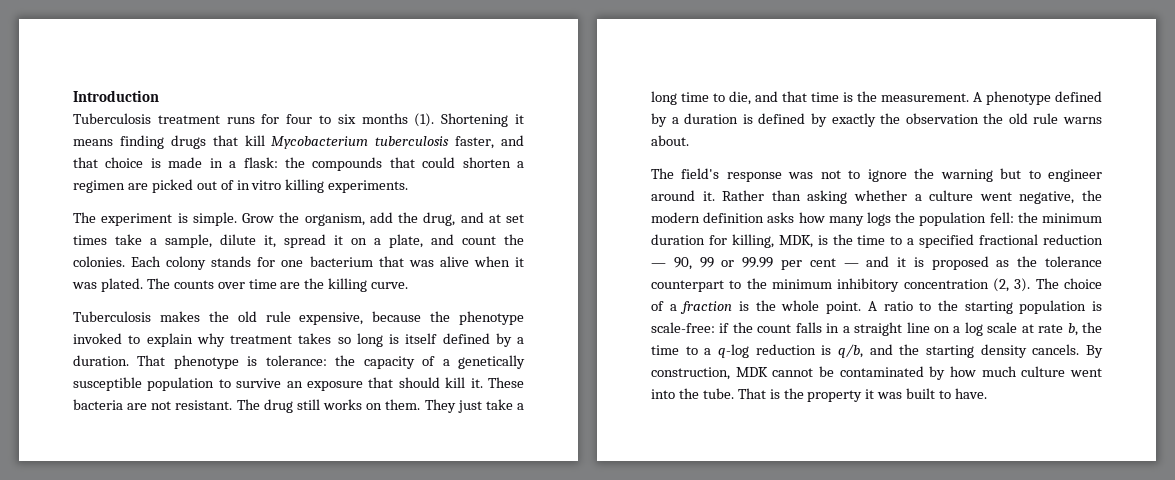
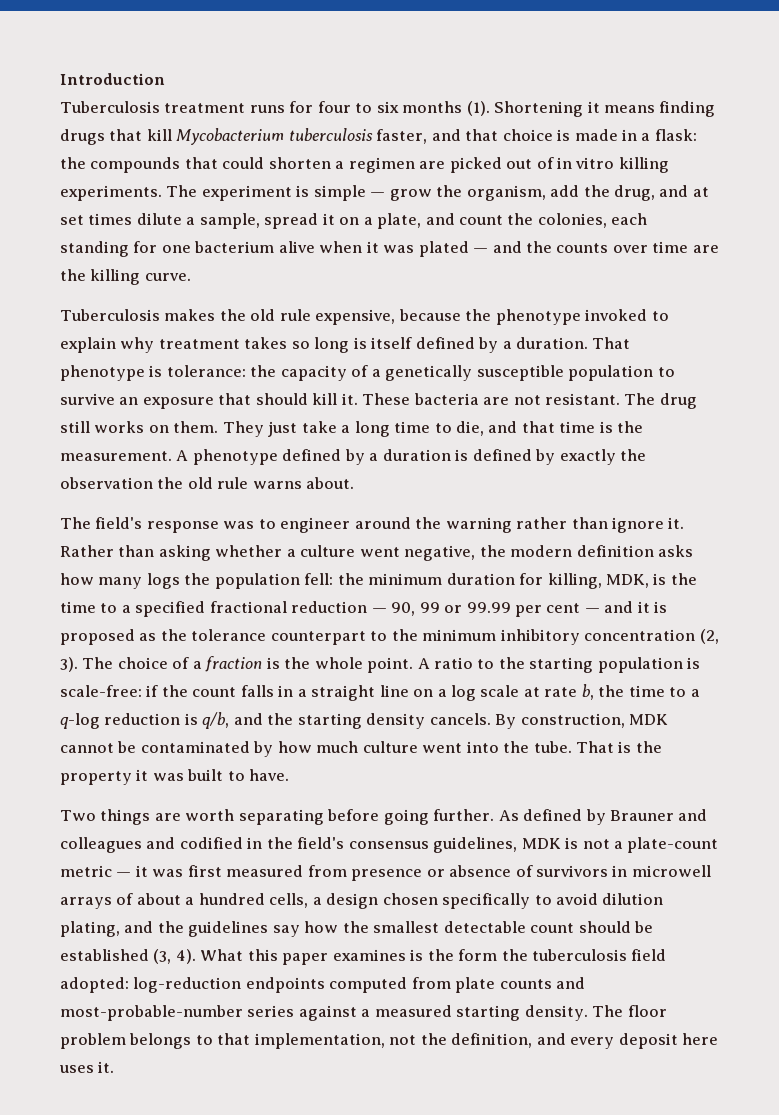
- the compounds that could shorten a regimen are picked out of in vitro killing experiments.
- The experiment is simple. Grow the organism, add the drug, and at set times take a sample, dilute it, spread it on a plate, and count the colonies. Each colony stands for one bacterium that was alive when it was plated. The counts over time are the killing curve.
+ the compounds that could shorten a regimen are picked out of in vitro killing experiments. The experiment is simple — grow the organism, add the drug, and at set times dilute a sample, spread it on a plate, and count the colonies, each standing for one bacterium alive when it was plated — and the counts over time are the killing curve.
- The field's response was not to ignore the warning but to engineer around it.
+ The field's response was to engineer around the warning rather than ignore it.
+ Two things are worth separating before going further. As defined by Brauner and colleagues and codified in the field's consensus guidelines, MDK is not a plate-count metric — it was first measured from presence or absence of survivors in microwell arrays of about a hundred cells, a design chosen specifically to avoid dilution plating, and the guidelines say how the smallest detectable count should be established (3, 4). What this paper examines is the form the tuberculosis field adopted: log-reduction endpoints computed from plate counts and most-probable-number series against a measured starting density. The floor problem belongs to that implementation, not the definition, and every deposit here uses it.

